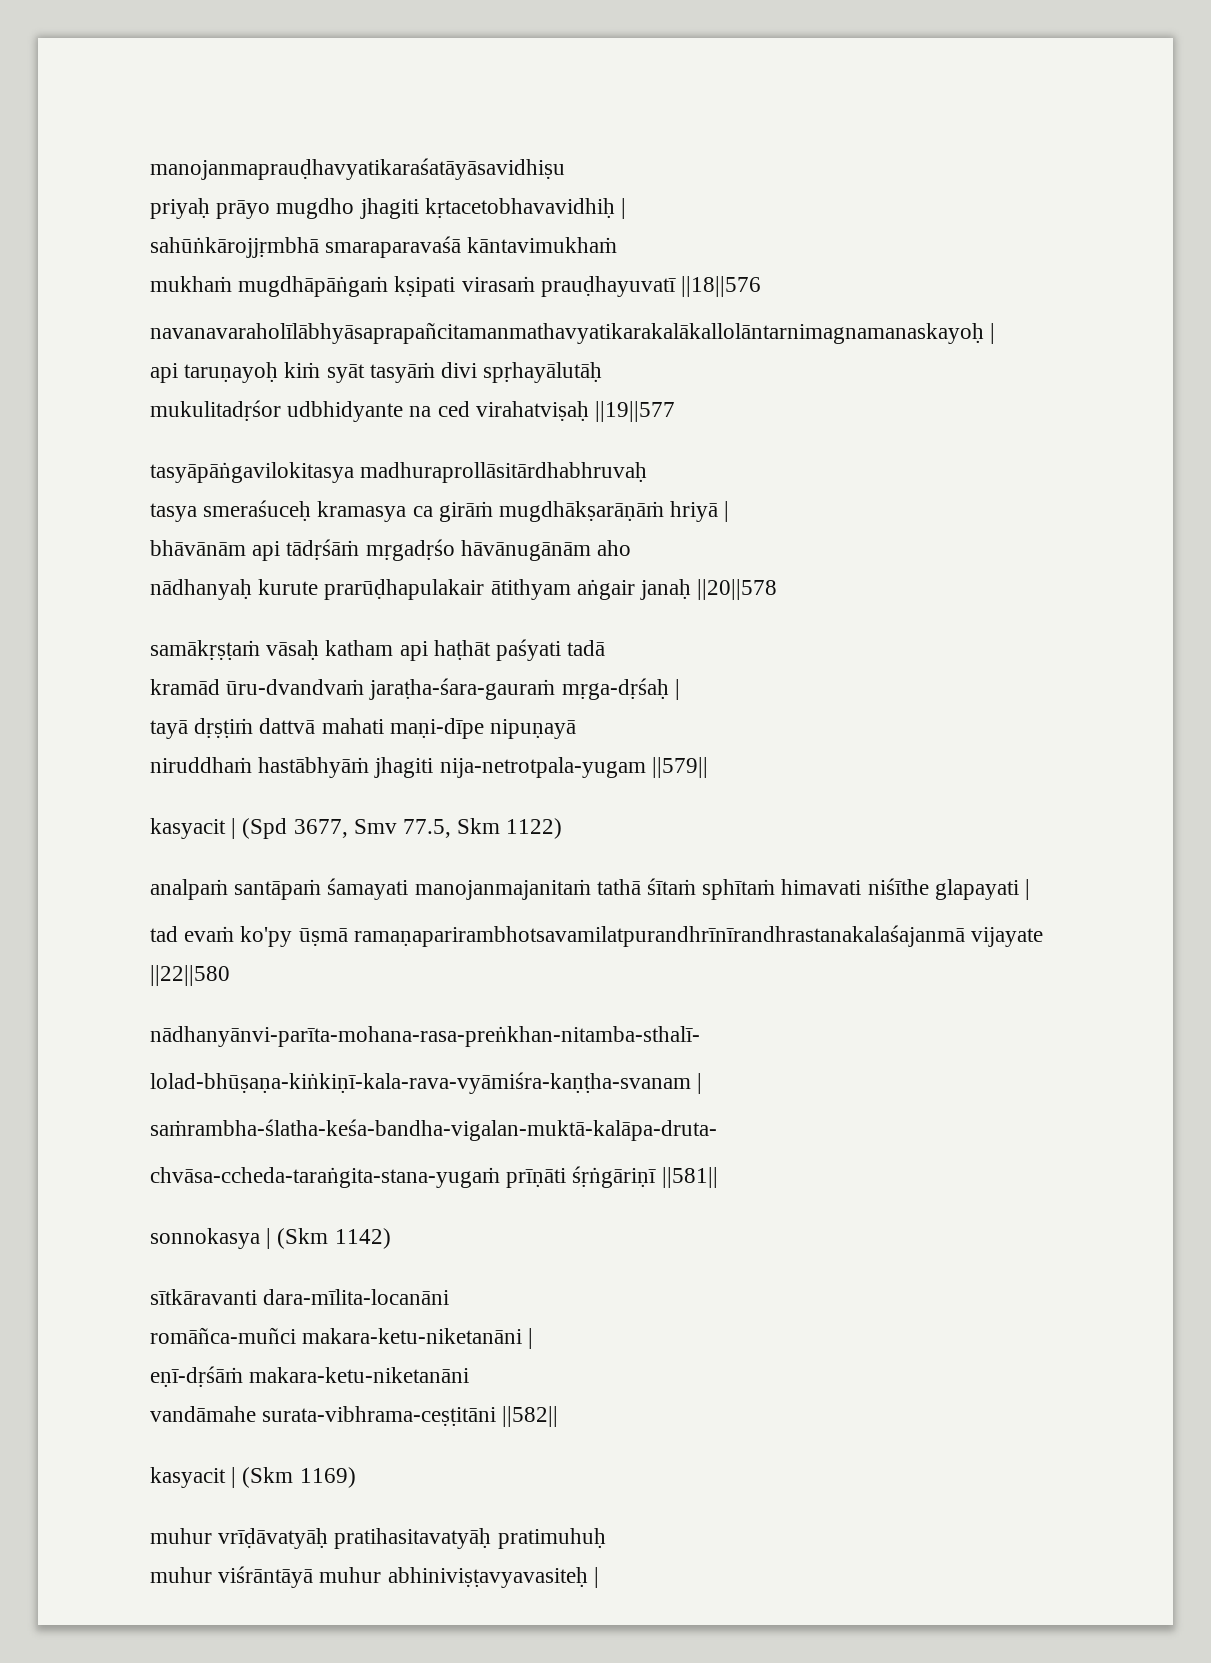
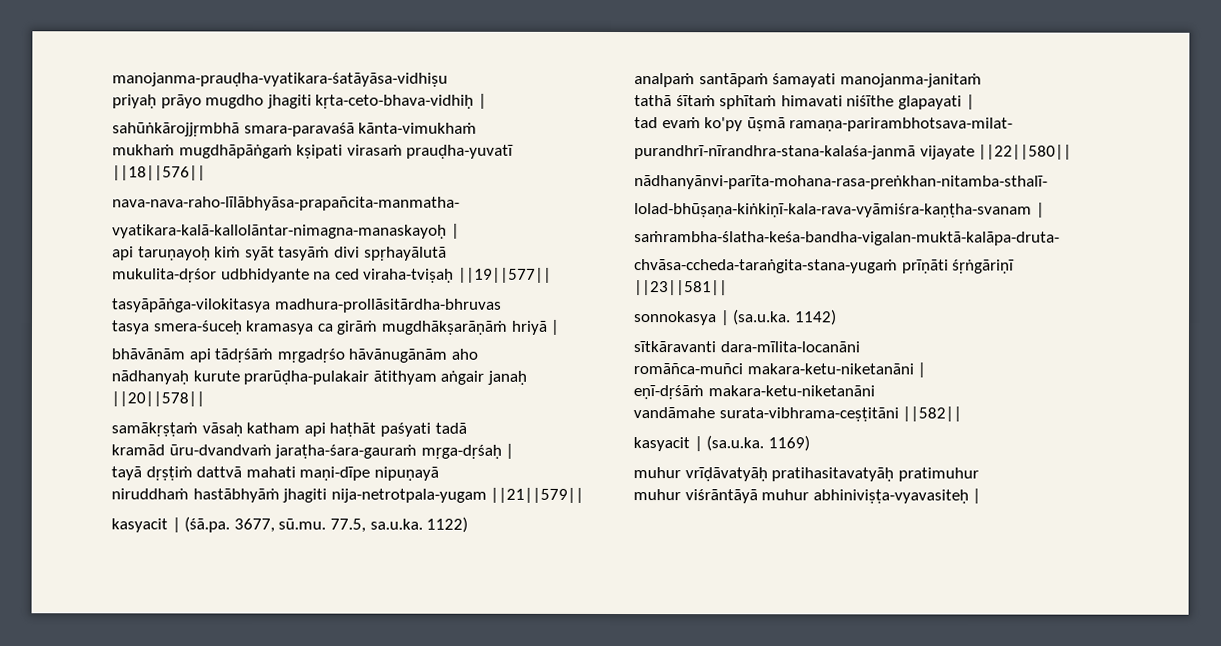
- manojanmaprauḍhavyatikaraśatāyāsavidhiṣu
+ manojanma-prauḍha-vyatikara-śatāyāsa-vidhiṣu
- priyaḥ prāyo mugdho jhagiti kṛtacetobhavavidhiḥ |
+ priyaḥ prāyo mugdho jhagiti kṛta-ceto-bhava-vidhiḥ |
- sahūṅkārojjṛmbhā smaraparavaśā kāntavimukhaṁ
+ sahūṅkārojjṛmbhā smara-paravaśā kānta-vimukhaṁ
- mukhaṁ mugdhāpāṅgaṁ kṣipati virasaṁ prauḍhayuvatī ||18||576
- navanavaraholīlābhyāsaprapañcitamanmathavyatikarakalākallolāntarnimagnamanaskayoḥ |
+ mukhaṁ mugdhāpāṅgaṁ kṣipati virasaṁ prauḍha-yuvatī ||18||576||
+ nava-nava-raho-līlābhyāsa-prapañcita-manmatha-
+ vyatikara-kalā-kallolāntar-nimagna-manaskayoḥ |
- api taruṇayoḥ kiṁ syāt tasyāṁ divi spṛhayālutāḥ
- mukulitadṛśor udbhidyante na ced virahatviṣaḥ ||19||577
- tasyāpāṅgavilokitasya madhuraprollāsitārdhabhruvaḥ
+ api taruṇayoḥ kiṁ syāt tasyāṁ divi spṛhayālutā
+ mukulita-dṛśor udbhidyante na ced viraha-tviṣaḥ ||19||577||
+ tasyāpāṅga-vilokitasya madhura-prollāsitārdha-bhruvas
- tasya smeraśuceḥ kramasya ca girāṁ mugdhākṣarāṇāṁ hriyā |
+ tasya smera-śuceḥ kramasya ca girāṁ mugdhākṣarāṇāṁ hriyā |
- nādhanyaḥ kurute prarūḍhapulakair ātithyam aṅgair janaḥ ||20||578
+ nādhanyaḥ kurute prarūḍha-pulakair ātithyam aṅgair janaḥ ||20||578||
- niruddhaṁ hastābhyāṁ jhagiti nija-netrotpala-yugam ||579||
- kasyacit | (Spd 3677, Smv 77.5, Skm 1122)
+ niruddhaṁ hastābhyāṁ jhagiti nija-netrotpala-yugam ||21||579||
+ kasyacit | (śā.pa. 3677, sū.mu. 77.5, sa.u.ka. 1122)
- analpaṁ santāpaṁ śamayati manojanmajanitaṁ tathā śītaṁ sphītaṁ himavati niśīthe glapayati |
+ analpaṁ santāpaṁ śamayati manojanma-janitaṁ
+ tathā śītaṁ sphītaṁ himavati niśīthe glapayati |
- tad evaṁ ko'py ūṣmā ramaṇaparirambhotsavamilatpurandhrīnīrandhrastanakalaśajanmā vijayate ||22||580
+ tad evaṁ ko'py ūṣmā ramaṇa-parirambhotsava-milat-
+ purandhrī-nīrandhra-stana-kalaśa-janmā vijayate ||22||580||
- chvāsa-ccheda-taraṅgita-stana-yugaṁ prīṇāti śṛṅgāriṇī ||581||
+ chvāsa-ccheda-taraṅgita-stana-yugaṁ prīṇāti śṛṅgāriṇī ||23||581||
- sonnokasya | (Skm 1142)
+ sonnokasya | (sa.u.ka. 1142)
- kasyacit | (Skm 1169)
+ kasyacit | (sa.u.ka. 1169)
- muhur vrīḍāvatyāḥ pratihasitavatyāḥ pratimuhuḥ
+ muhur vrīḍāvatyāḥ pratihasitavatyāḥ pratimuhur
- muhur viśrāntāyā muhur abhiniviṣṭavyavasiteḥ |
+ muhur viśrāntāyā muhur abhiniviṣṭa-vyavasiteḥ |

